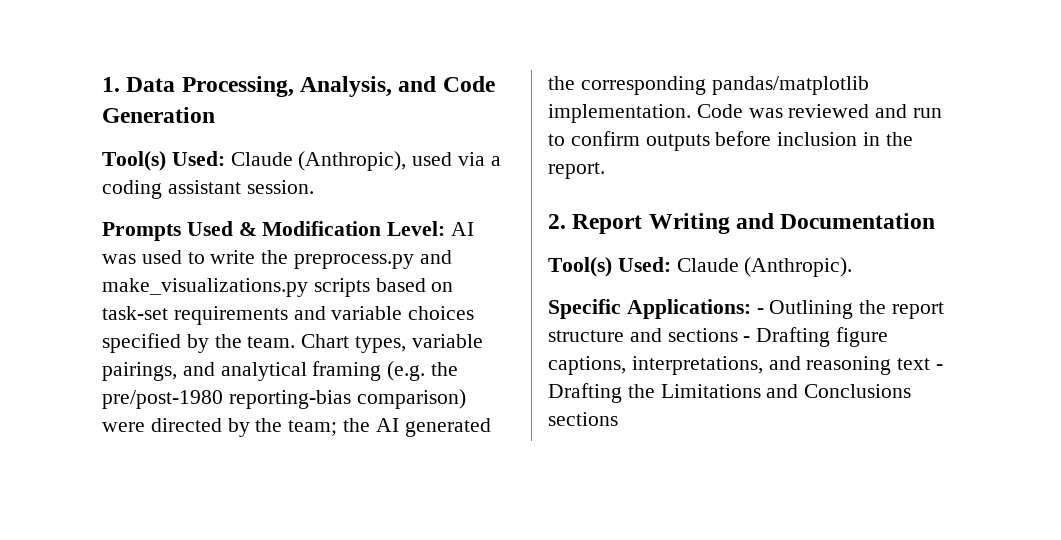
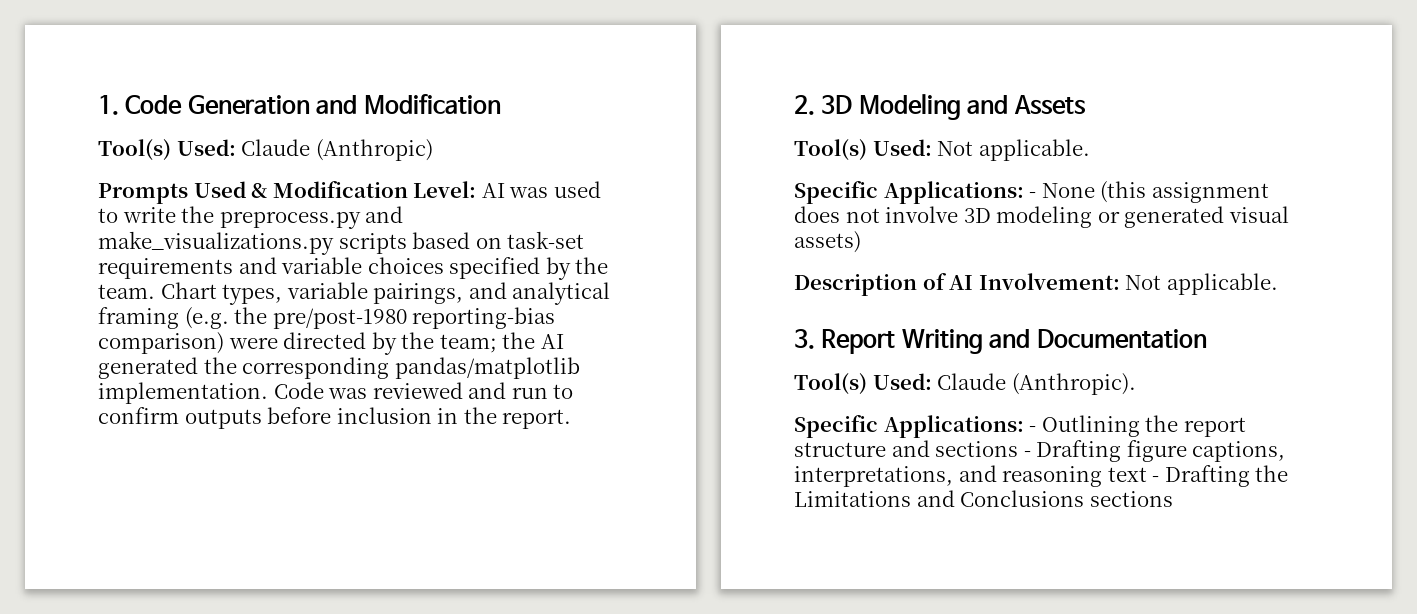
- 1. Data Processing, Analysis, and Code Generation
- Tool(s) Used: Claude (Anthropic), used via a coding assistant session.
+ 1. Code Generation and Modification
+ Tool(s) Used: Claude (Anthropic)
- 2. Report Writing and Documentation
+ 2. 3D Modeling and Assets
+ Tool(s) Used: Not applicable.
+ Specific Applications: - None (this assignment does not involve 3D modeling or generated visual assets)
+ Description of AI Involvement: Not applicable.
+ 3. Report Writing and Documentation

